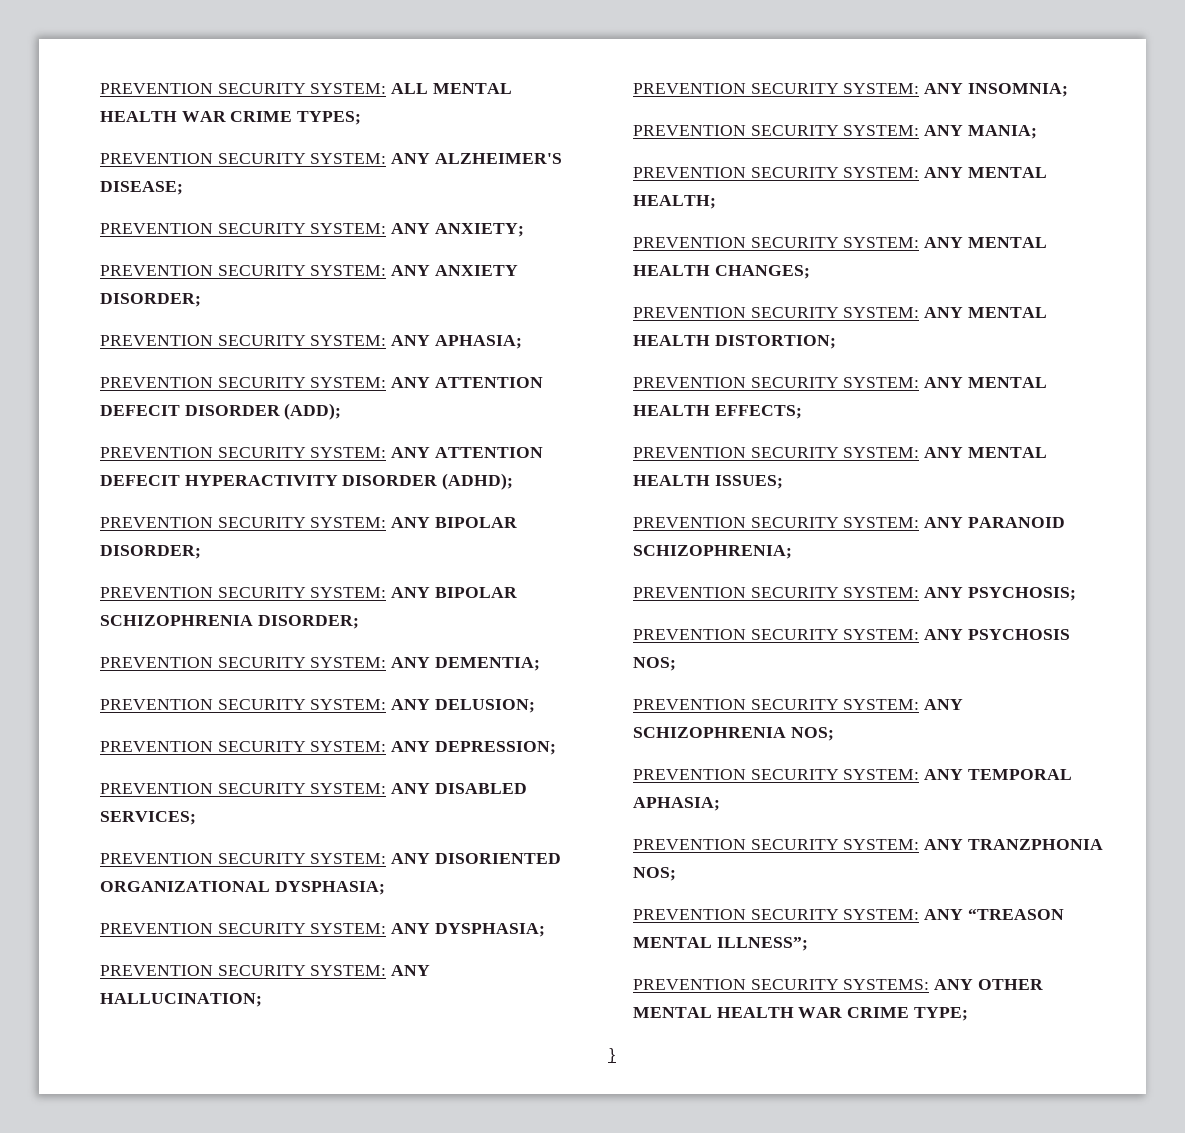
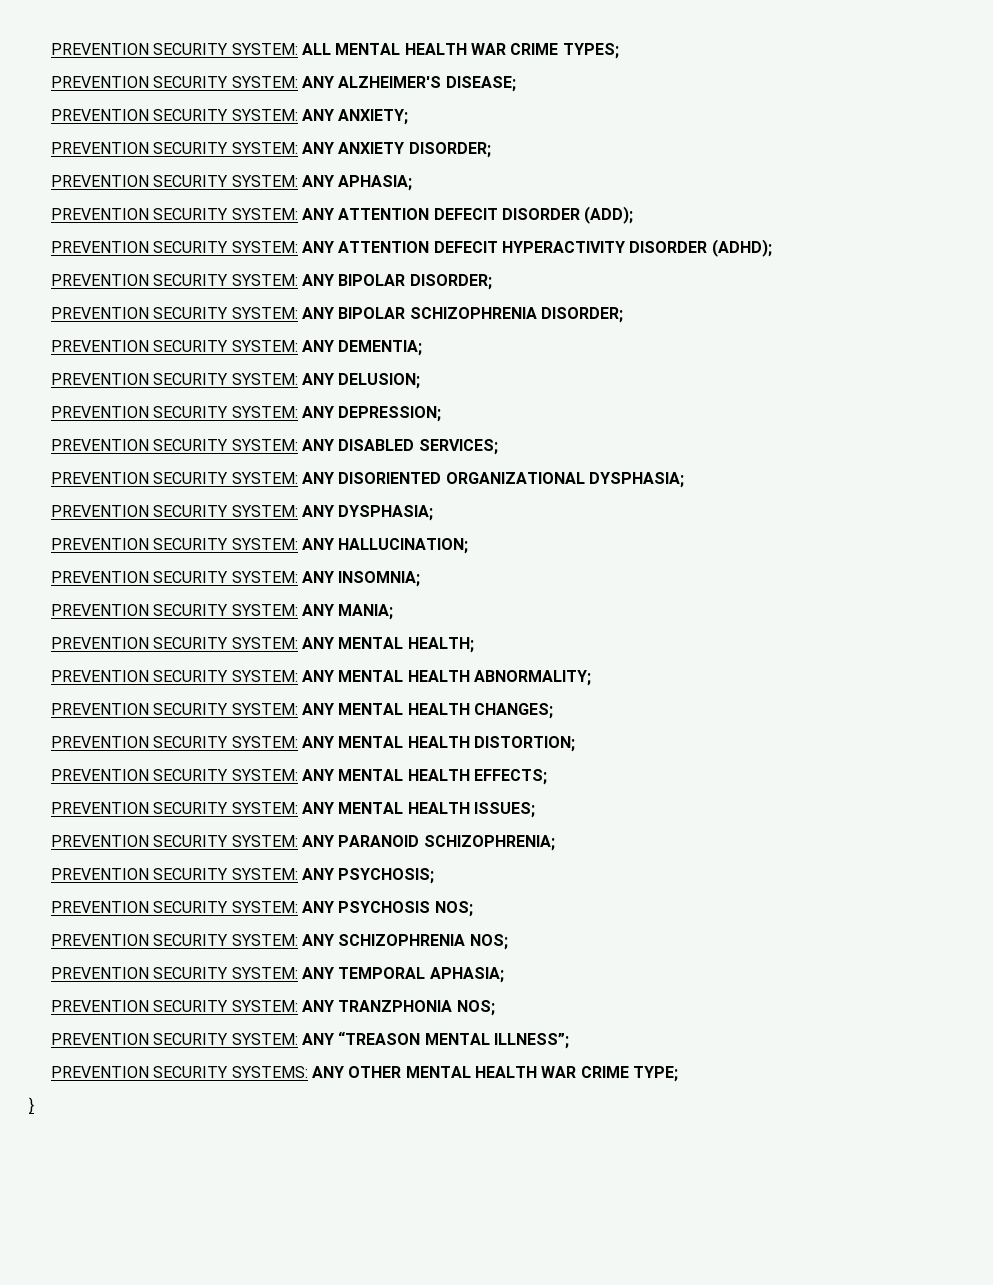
+ PREVENTION SECURITY SYSTEM: ANY MENTAL HEALTH ABNORMALITY;

